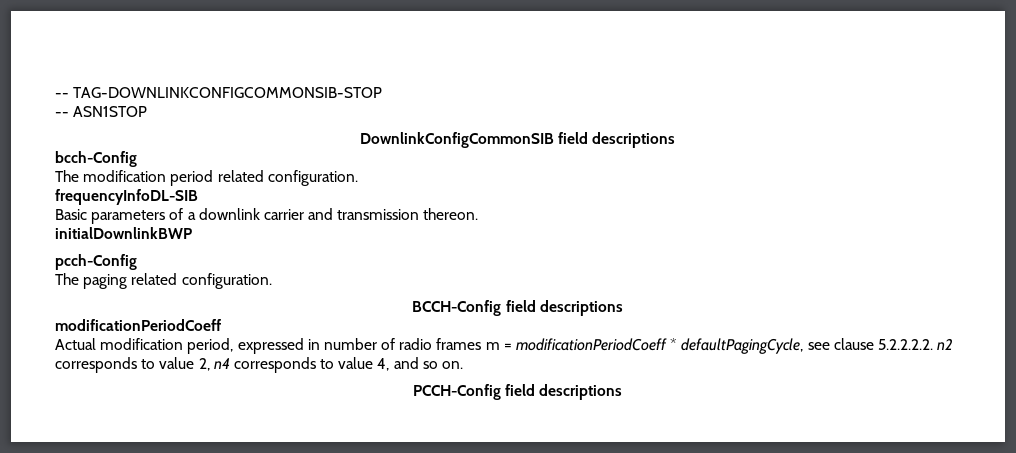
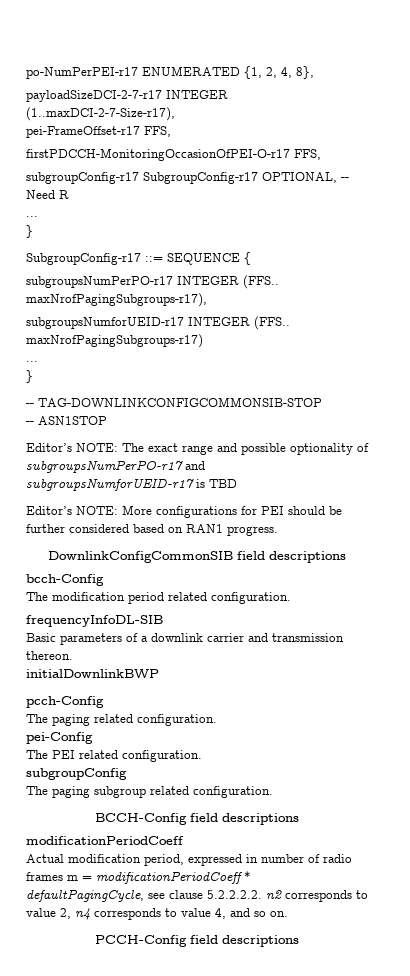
+ po-NumPerPEI-r17 ENUMERATED {1, 2, 4, 8},
+ payloadSizeDCI-2-7-r17 INTEGER (1..maxDCI-2-7-Size-r17),
+ pei-FrameOffset-r17 FFS,
+ firstPDCCH-MonitoringOccasionOfPEI-O-r17 FFS,
+ subgroupConfig-r17 SubgroupConfig-r17 OPTIONAL, -- Need R
+ ...
+ }
+ SubgroupConfig-r17 ::= SEQUENCE {
+ subgroupsNumPerPO-r17 INTEGER (FFS.. maxNrofPagingSubgroups-r17),
+ subgroupsNumforUEID-r17 INTEGER (FFS.. maxNrofPagingSubgroups-r17)
+ ...
+ }
  -- TAG-DOWNLINKCONFIGCOMMONSIB-STOP
  -- ASN1STOP
+ Editor’s NOTE: The exact range and possible optionality of subgroupsNumPerPO-r17 and subgroupsNumforUEID-r17 is TBD
+ Editor’s NOTE: More configurations for PEI should be further considered based on RAN1 progress.
+ pei-Config
+ The PEI related configuration.
+ subgroupConfig
+ The paging subgroup related configuration.

